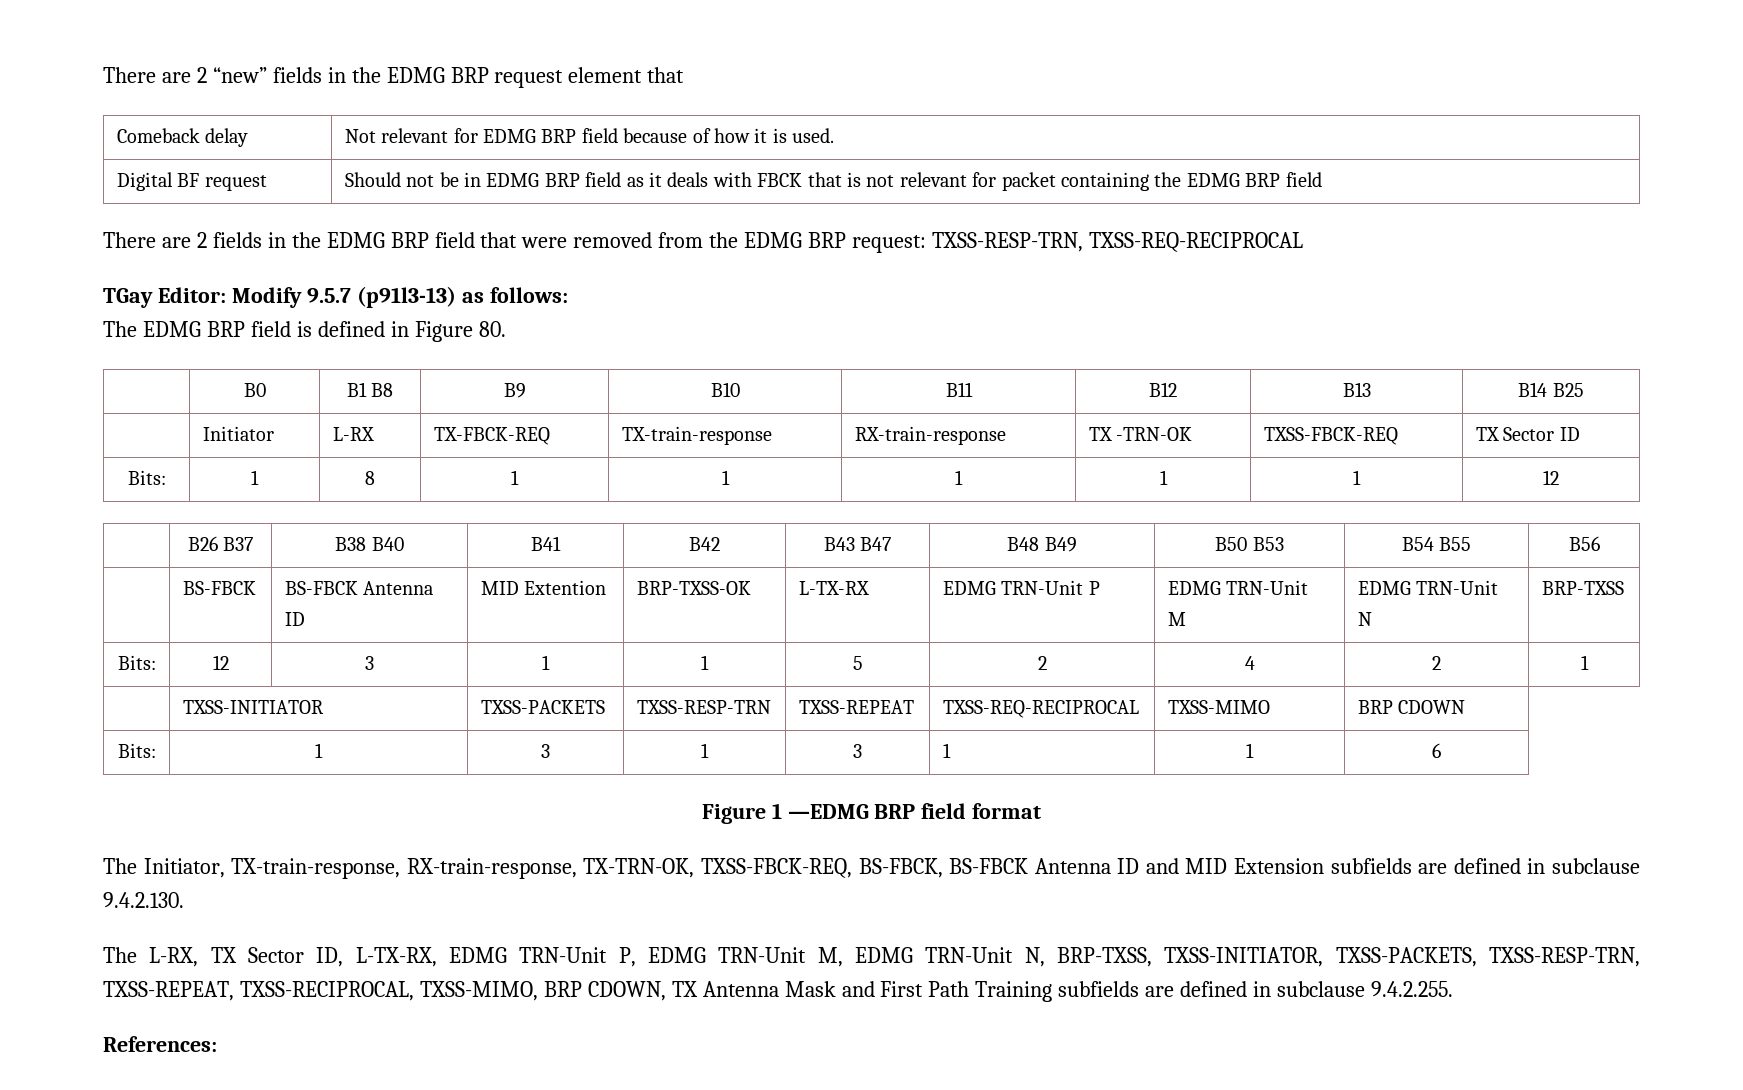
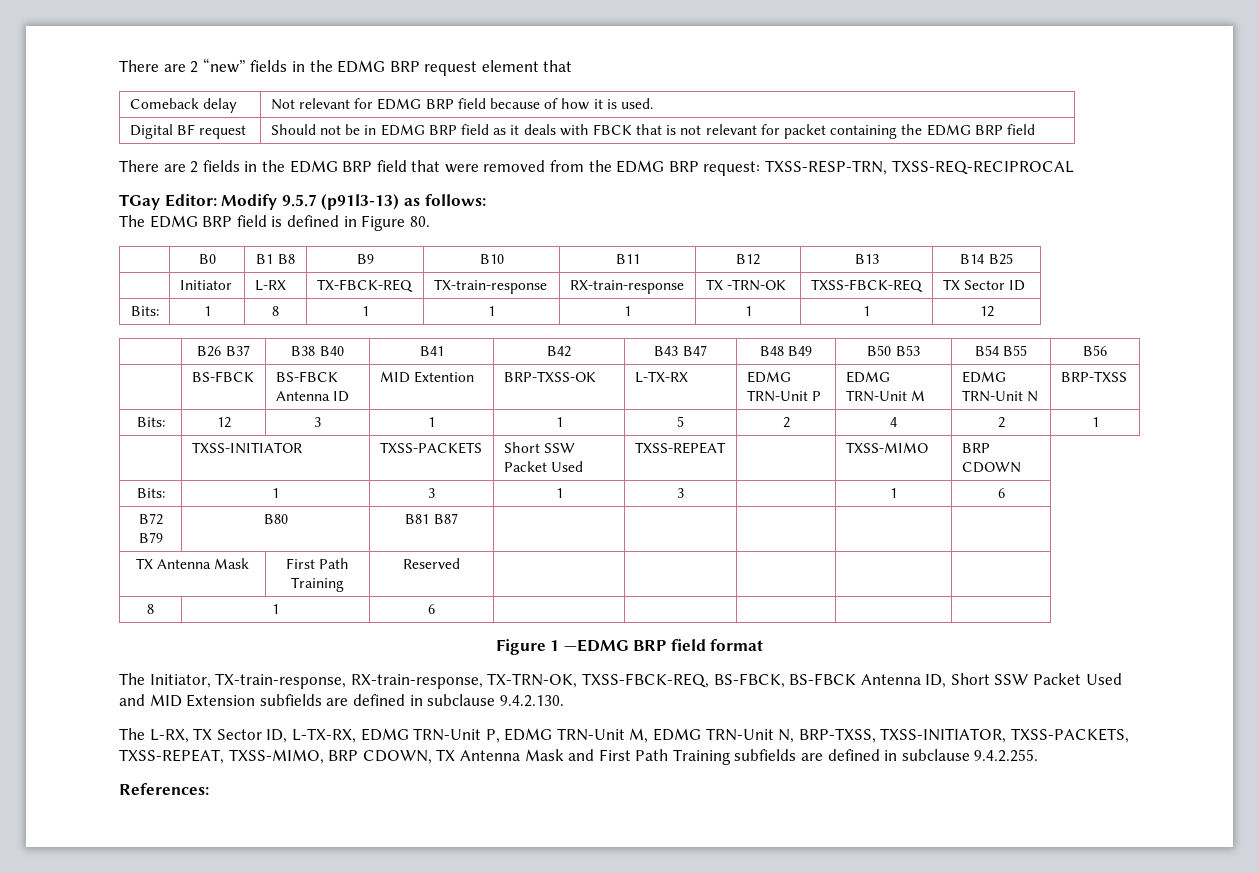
- | TXSS-INITIATOR | TXSS-PACKETS | TXSS-RESP-TRN | TXSS-REPEAT | TXSS-REQ-RECIPROCAL | TXSS-MIMO | BRP CDOWN
+ | TXSS-INITIATOR | TXSS-PACKETS | Short SSW Packet Used | TXSS-REPEAT | | TXSS-MIMO | BRP CDOWN
- Bits: | 1 | 3 | 1 | 3 | 1 | 1 | 6
+ Bits: | 1 | 3 | 1 | 3 | | 1 | 6
+ B72 B79 | B80 | B81 B87 | | | | |
+ TX Antenna Mask | First Path Training | Reserved | | | | |
+ 8 | 1 | 6 | | | | |
- The Initiator, TX-train-response, RX-train-response, TX-TRN-OK, TXSS-FBCK-REQ, BS-FBCK, BS-FBCK Antenna ID and MID Extension subfields are defined in subclause 9.4.2.130.
+ The Initiator, TX-train-response, RX-train-response, TX-TRN-OK, TXSS-FBCK-REQ, BS-FBCK, BS-FBCK Antenna ID, Short SSW Packet Used and MID Extension subfields are defined in subclause 9.4.2.130.
- The L-RX, TX Sector ID, L-TX-RX, EDMG TRN-Unit P, EDMG TRN-Unit M, EDMG TRN-Unit N, BRP-TXSS, TXSS-INITIATOR, TXSS-PACKETS, TXSS-RESP-TRN, TXSS-REPEAT, TXSS-RECIPROCAL, TXSS-MIMO, BRP CDOWN, TX Antenna Mask and First Path Training subfields are defined in subclause 9.4.2.255.
+ The L-RX, TX Sector ID, L-TX-RX, EDMG TRN-Unit P, EDMG TRN-Unit M, EDMG TRN-Unit N, BRP-TXSS, TXSS-INITIATOR, TXSS-PACKETS, TXSS-REPEAT, TXSS-MIMO, BRP CDOWN, TX Antenna Mask and First Path Training subfields are defined in subclause 9.4.2.255.

